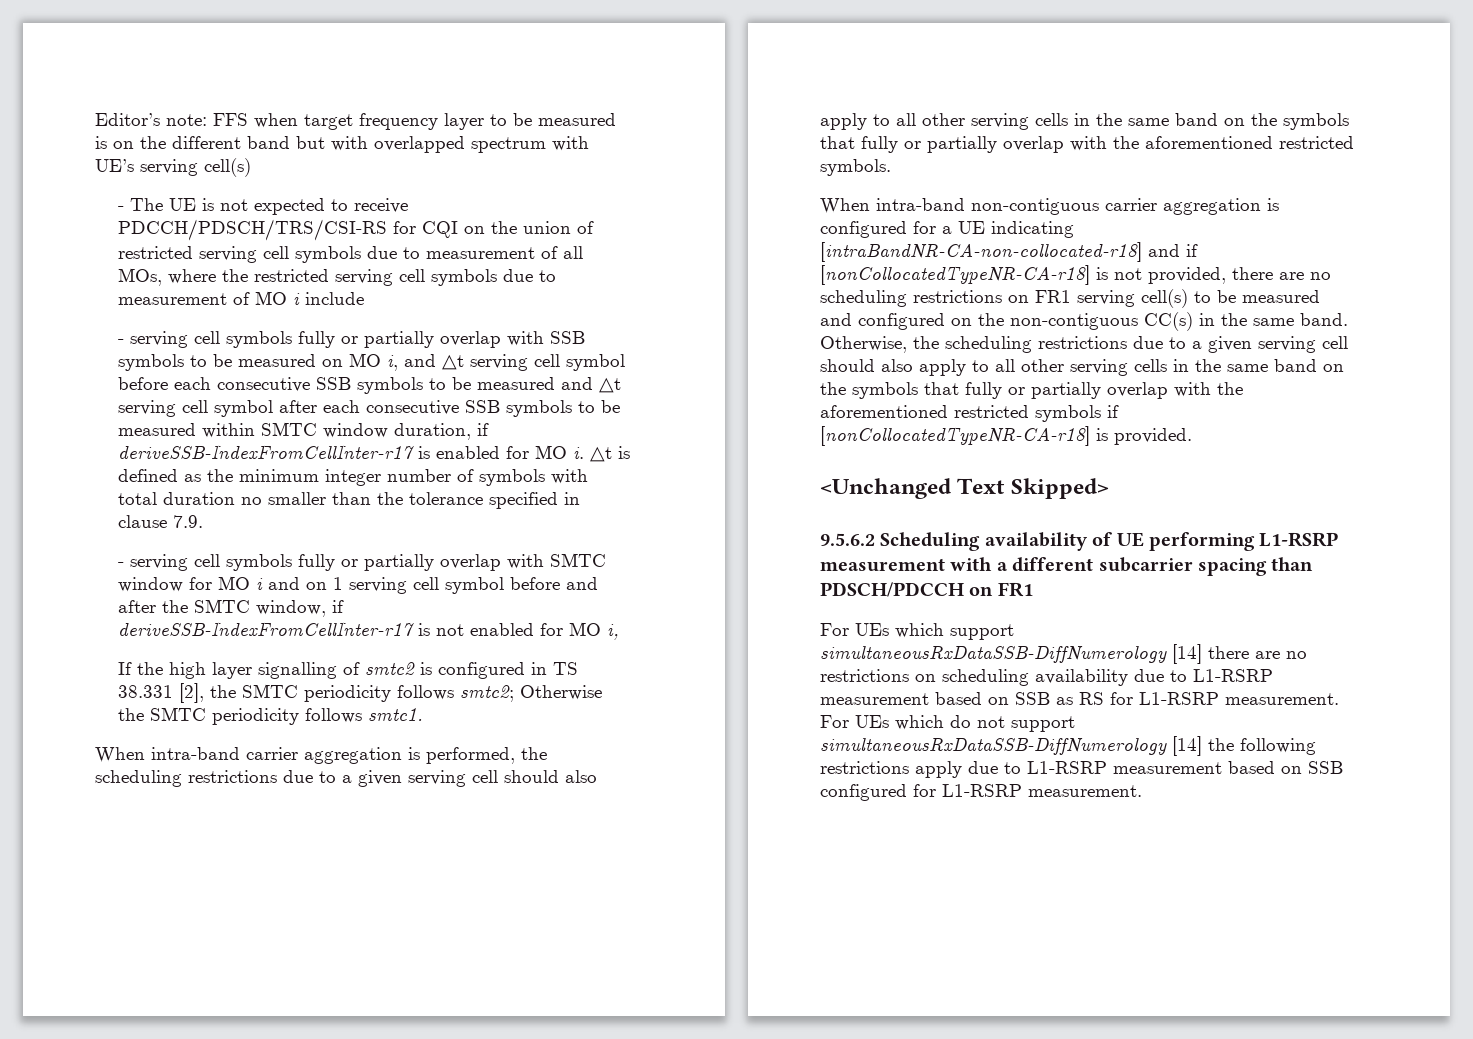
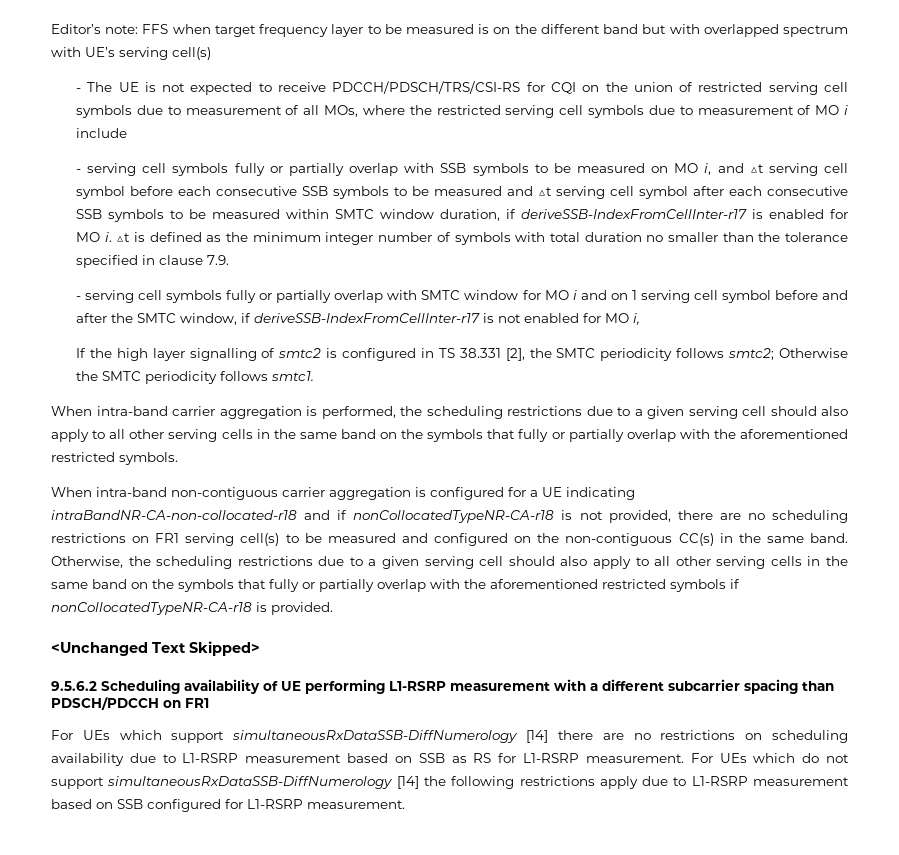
- When intra-band non-contiguous carrier aggregation is configured for a UE indicating [intraBandNR-CA-non-collocated-r18] and if [nonCollocatedTypeNR-CA-r18] is not provided, there are no scheduling restrictions on FR1 serving cell(s) to be measured and configured on the non-contiguous CC(s) in the same band.
+ When intra-band non-contiguous carrier aggregation is configured for a UE indicating intraBandNR-CA-non-collocated-r18 and if nonCollocatedTypeNR-CA-r18 is not provided, there are no scheduling restrictions on FR1 serving cell(s) to be measured and configured on the non-contiguous CC(s) in the same band.
- Otherwise, the scheduling restrictions due to a given serving cell should also apply to all other serving cells in the same band on the symbols that fully or partially overlap with the aforementioned restricted symbols if [nonCollocatedTypeNR-CA-r18] is provided.
+ Otherwise, the scheduling restrictions due to a given serving cell should also apply to all other serving cells in the same band on the symbols that fully or partially overlap with the aforementioned restricted symbols if nonCollocatedTypeNR-CA-r18 is provided.

